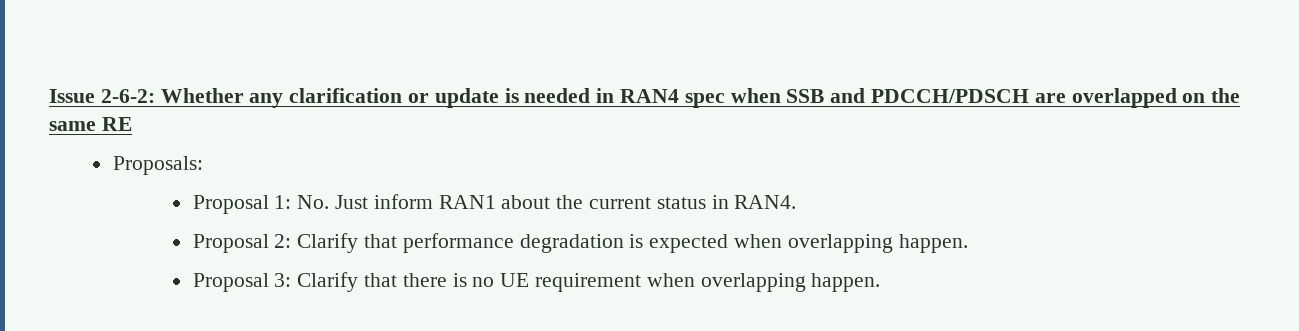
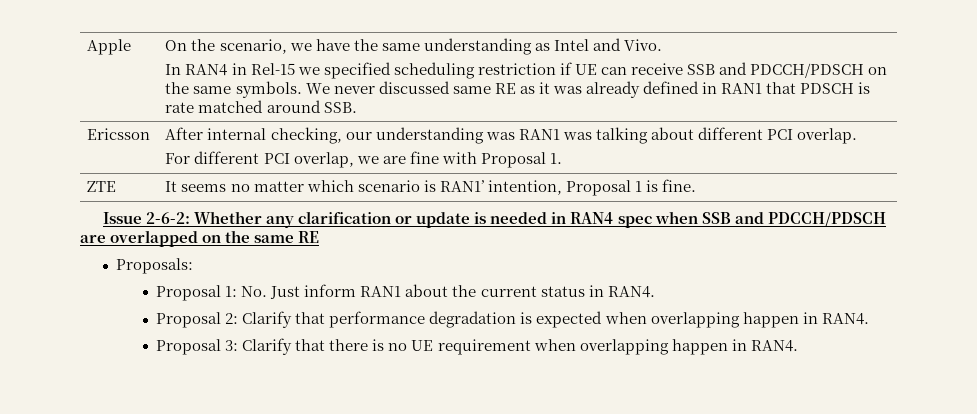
+ Apple | On the scenario, we have the same understanding as Intel and Vivo.
+ In RAN4 in Rel-15 we specified scheduling restriction if UE can receive SSB and PDCCH/PDSCH on the same symbols. We never discussed same RE as it was already defined in RAN1 that PDSCH is rate matched around SSB.
+ Ericsson | After internal checking, our understanding was RAN1 was talking about different PCI overlap.
+ For different PCI overlap, we are fine with Proposal 1.
+ ZTE | It seems no matter which scenario is RAN1’ intention, Proposal 1 is fine.
- Proposal 2: Clarify that performance degradation is expected when overlapping happen.
+ Proposal 2: Clarify that performance degradation is expected when overlapping happen in RAN4.
- Proposal 3: Clarify that there is no UE requirement when overlapping happen.
+ Proposal 3: Clarify that there is no UE requirement when overlapping happen in RAN4.

